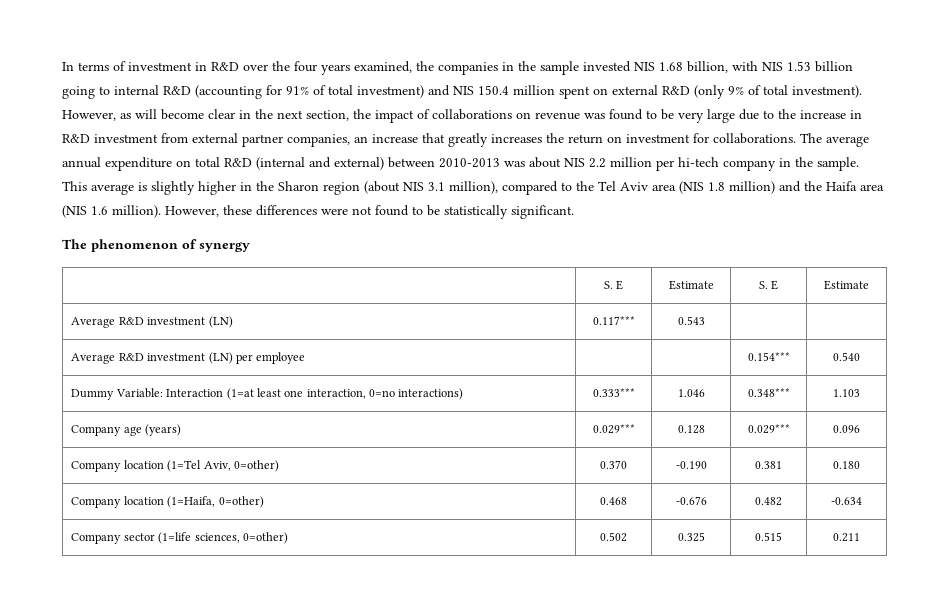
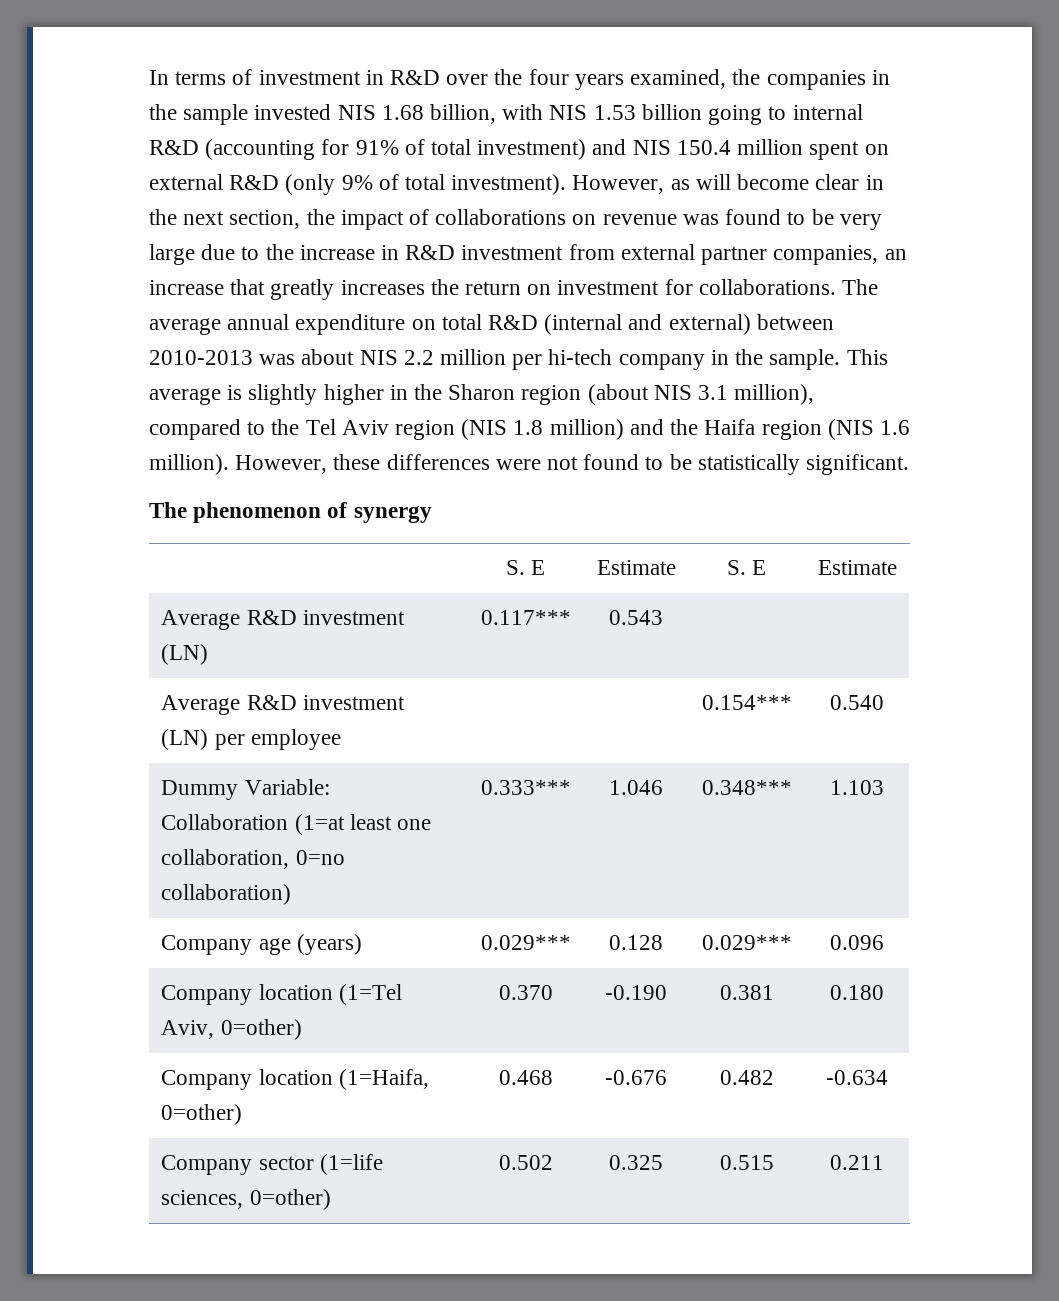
- This average is slightly higher in the Sharon region (about NIS 3.1 million), compared to the Tel Aviv area (NIS 1.8 million) and the Haifa area (NIS 1.6 million).
+ This average is slightly higher in the Sharon region (about NIS 3.1 million), compared to the Tel Aviv region (NIS 1.8 million) and the Haifa region (NIS 1.6 million).
- Dummy Variable: Interaction (1=at least one interaction, 0=no interactions) | 0.333*** | 1.046 | 0.348*** | 1.103
+ Dummy Variable: Collaboration (1=at least one collaboration, 0=no collaboration) | 0.333*** | 1.046 | 0.348*** | 1.103

